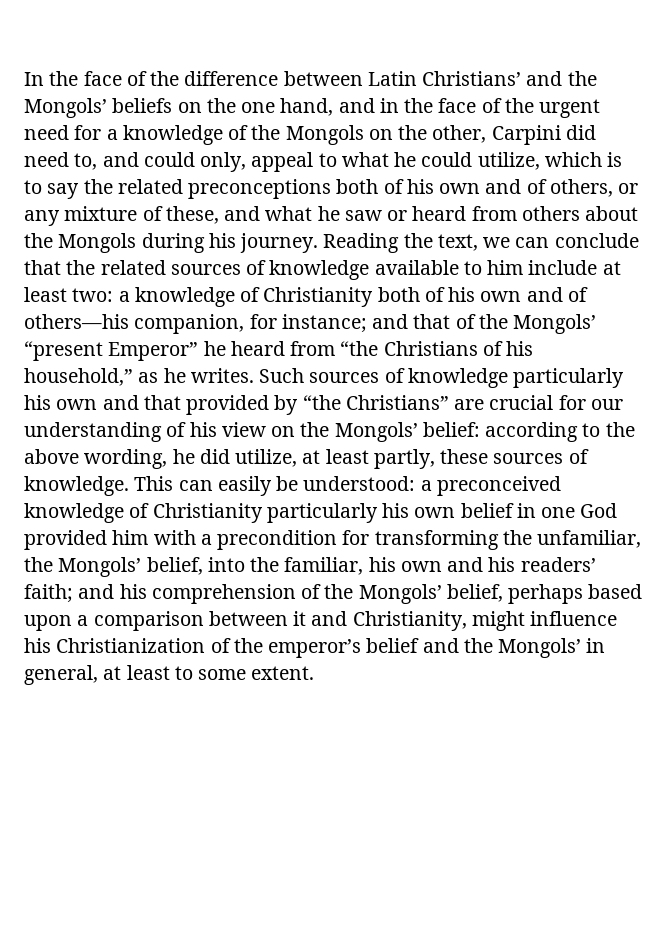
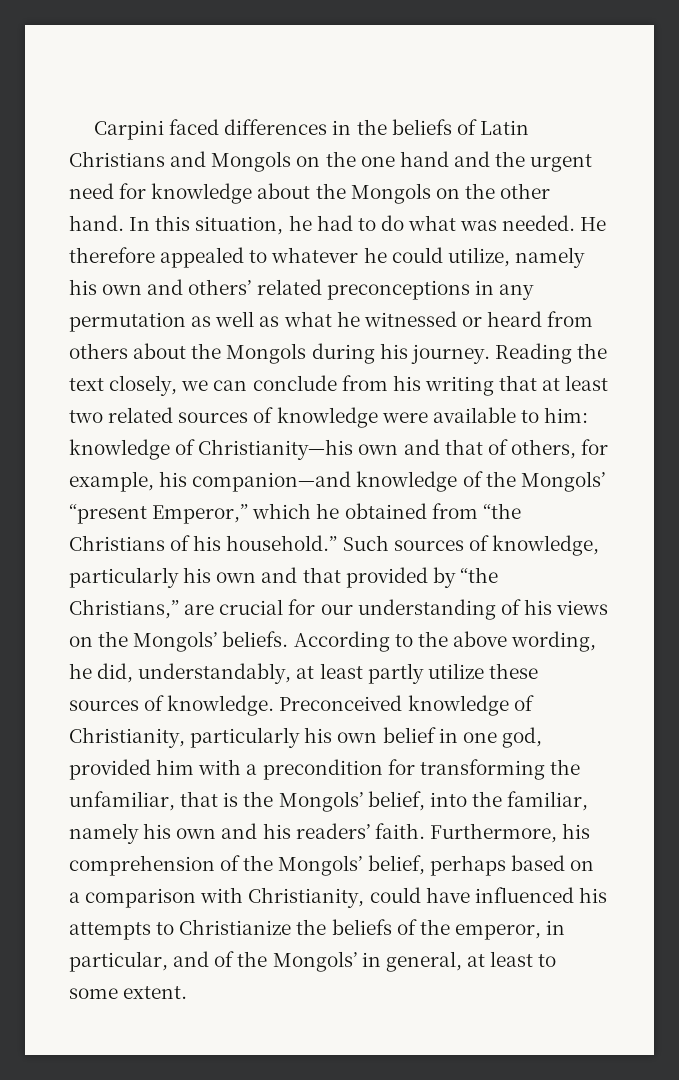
- In the face of the difference between Latin Christians’ and the Mongols’ beliefs on the one hand, and in the face of the urgent need for a knowledge of the Mongols on the other, Carpini did need to, and could only, appeal to what he could utilize, which is to say the related preconceptions both of his own and of others, or any mixture of these, and what he saw or heard from others about the Mongols during his journey.
+ Carpini faced differences in the beliefs of Latin Christians and Mongols on the one hand and the urgent need for knowledge about the Mongols on the other hand. In this situation, he had to do what was needed. He therefore appealed to whatever he could utilize, namely his own and others’ related preconceptions in any permutation as well as what he witnessed or heard from others about the Mongols during his journey.
- Reading the text, we can conclude that the related sources of knowledge available to him include at least two: a knowledge of Christianity both of his own and of others—his companion, for instance; and that of the Mongols’ “present Emperor” he heard from “the Christians of his household,” as he writes.
+ Reading the text closely, we can conclude from his writing that at least two related sources of knowledge were available to him: knowledge of Christianity—his own and that of others, for example, his companion—and knowledge of the Mongols’ “present Emperor,” which he obtained from “the Christians of his household.”
- Such sources of knowledge particularly his own and that provided by “the Christians” are crucial for our understanding of his view on the Mongols’ belief: according to the above wording, he did utilize, at least partly, these sources of knowledge. This can easily be understood: a preconceived knowledge of Christianity particularly his own belief in one God provided him with a precondition for transforming the unfamiliar, the Mongols’ belief, into the familiar, his own and his readers’ faith; and his comprehension of the Mongols’ belief, perhaps based upon a comparison between it and Christianity, might influence his Christianization of the emperor’s belief and the Mongols’ in general, at least to some extent.
+ Such sources of knowledge, particularly his own and that provided by “the Christians,” are crucial for our understanding of his views on the Mongols’ beliefs. According to the above wording, he did, understandably, at least partly utilize these sources of knowledge. Preconceived knowledge of Christianity, particularly his own belief in one god, provided him with a precondition for transforming the unfamiliar, that is the Mongols’ belief, into the familiar, namely his own and his readers’ faith. Furthermore, his comprehension of the Mongols’ belief, perhaps based on a comparison with Christianity, could have influenced his attempts to Christianize the beliefs of the emperor, in particular, and of the Mongols’ in general, at least to some extent.

